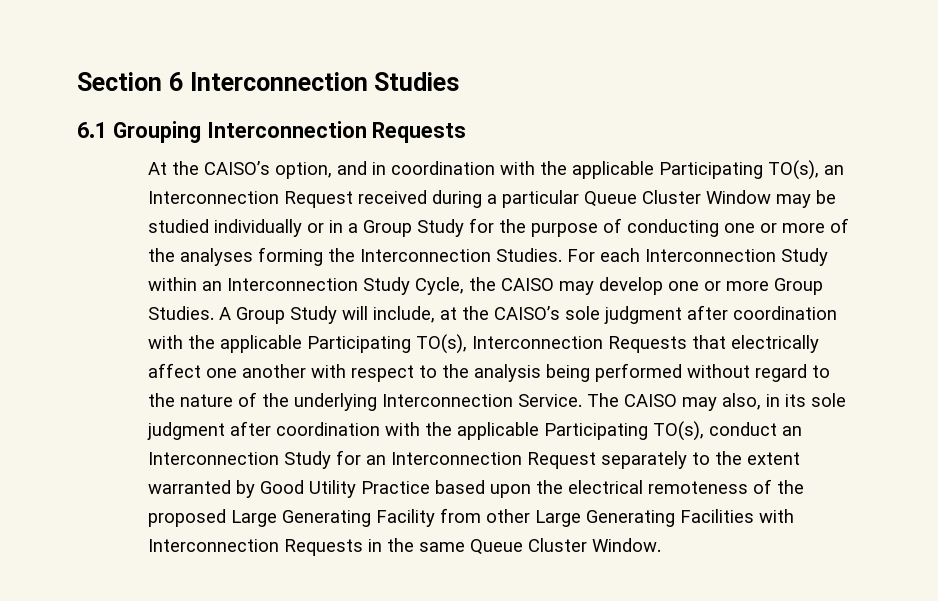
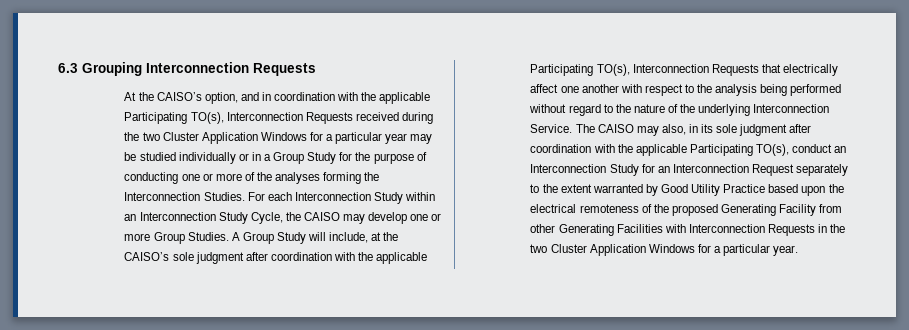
- Section 6 Interconnection Studies
- 6.1 Grouping Interconnection Requests
+ 6.3 Grouping Interconnection Requests
- At the CAISO’s option, and in coordination with the applicable Participating TO(s), an Interconnection Request received during a particular Queue Cluster Window may be studied individually or in a Group Study for the purpose of conducting one or more of the analyses forming the Interconnection Studies.
+ At the CAISO’s option, and in coordination with the applicable Participating TO(s), Interconnection Requests received during the two Cluster Application Windows for a particular year may be studied individually or in a Group Study for the purpose of conducting one or more of the analyses forming the Interconnection Studies.
- The CAISO may also, in its sole judgment after coordination with the applicable Participating TO(s), conduct an Interconnection Study for an Interconnection Request separately to the extent warranted by Good Utility Practice based upon the electrical remoteness of the proposed Large Generating Facility from other Large Generating Facilities with Interconnection Requests in the same Queue Cluster Window.
+ The CAISO may also, in its sole judgment after coordination with the applicable Participating TO(s), conduct an Interconnection Study for an Interconnection Request separately to the extent warranted by Good Utility Practice based upon the electrical remoteness of the proposed Generating Facility from other Generating Facilities with Interconnection Requests in the two Cluster Application Windows for a particular year.

